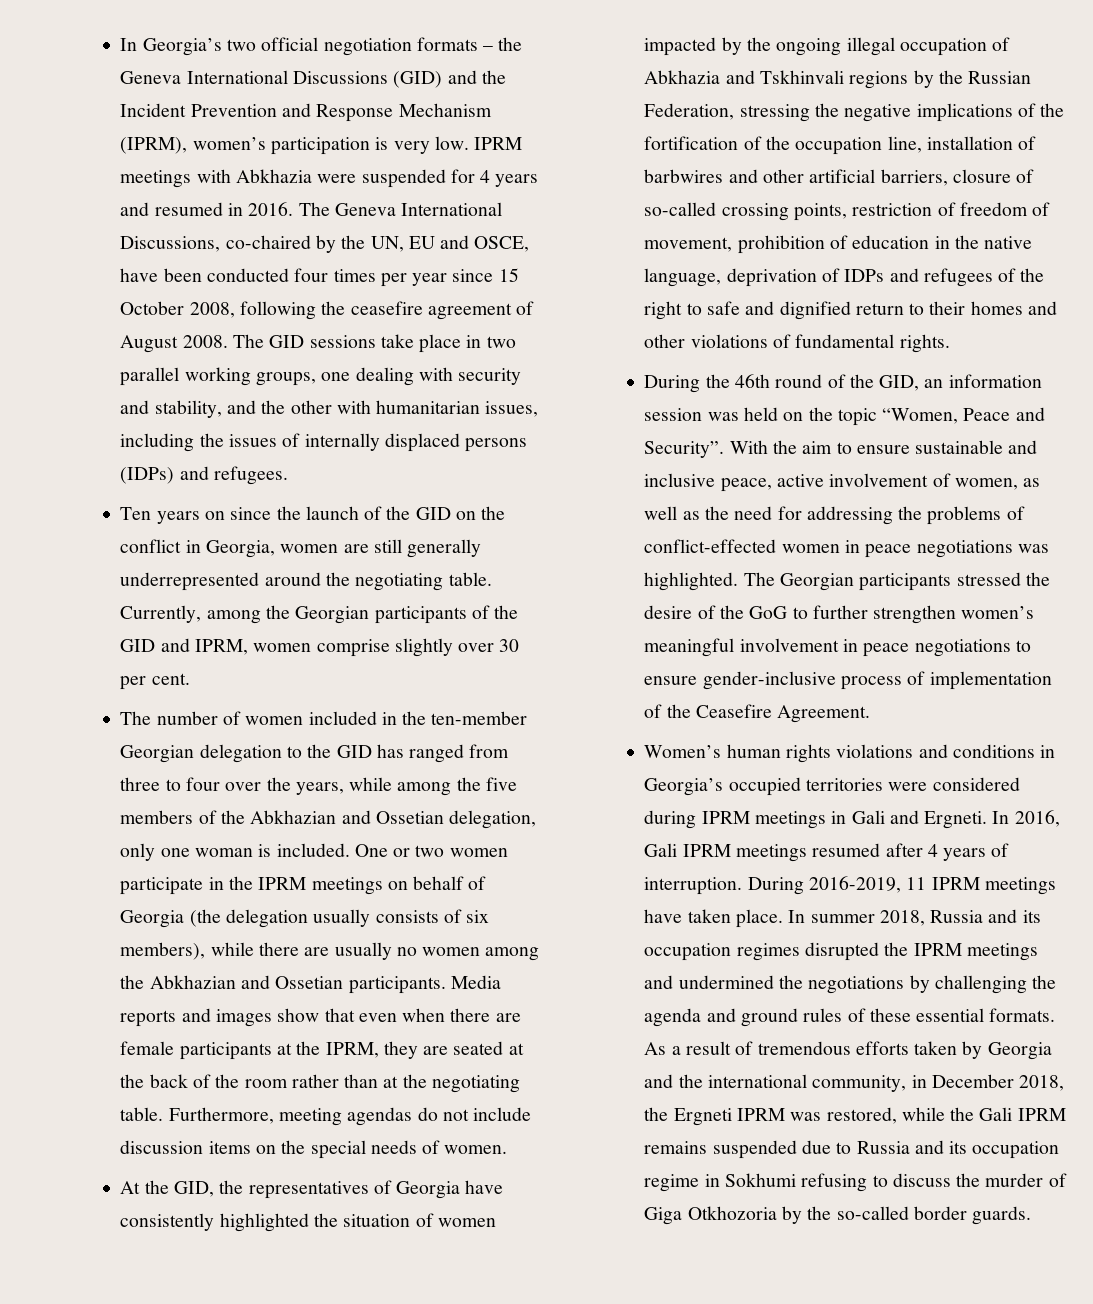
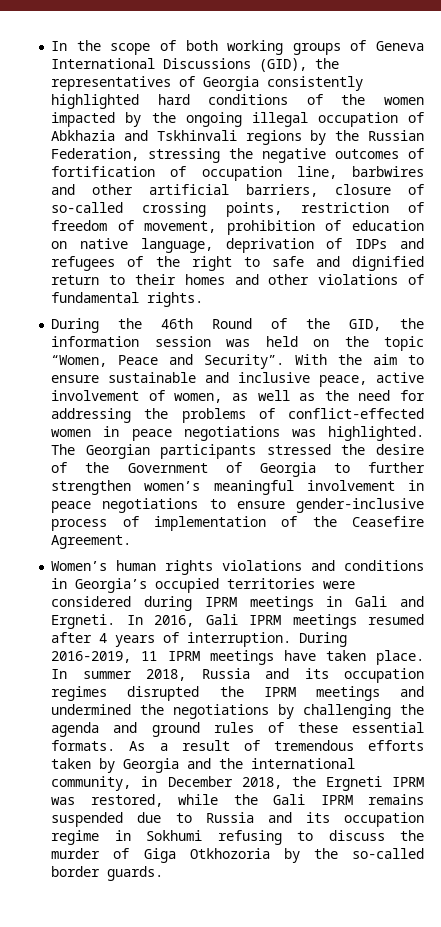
- In Georgia’s two official negotiation formats – the Geneva International Discussions (GID) and the Incident Prevention and Response Mechanism (IPRM), women’s participation is very low. IPRM meetings with Abkhazia were suspended for 4 years and resumed in 2016. The Geneva International Discussions, co-chaired by the UN, EU and OSCE, have been conducted four times per year since 15 October 2008, following the ceasefire agreement of August 2008. The GID sessions take place in two parallel working groups, one dealing with security and stability, and the other with humanitarian issues, including the issues of internally displaced persons (IDPs) and refugees.
- Ten years on since the launch of the GID on the conflict in Georgia, women are still generally underrepresented around the negotiating table. Currently, among the Georgian participants of the GID and IPRM, women comprise slightly over 30 per cent.
- The number of women included in the ten-member Georgian delegation to the GID has ranged from three to four over the years, while among the five members of the Abkhazian and Ossetian delegation, only one woman is included. One or two women participate in the IPRM meetings on behalf of Georgia (the delegation usually consists of six members), while there are usually no women among the Abkhazian and Ossetian participants. Media reports and images show that even when there are female participants at the IPRM, they are seated at the back of the room rather than at the negotiating table. Furthermore, meeting agendas do not include discussion items on the special needs of women.
- At the GID, the representatives of Georgia have consistently highlighted the situation of women impacted by the ongoing illegal occupation of Abkhazia and Tskhinvali regions by the Russian Federation, stressing the negative implications of the fortification of the occupation line, installation of barbwires and other artificial barriers, closure of so-called crossing points, restriction of freedom of movement, prohibition of education in the native language, deprivation of IDPs and refugees of the right to safe and dignified return to their homes and other violations of fundamental rights.
+ In the scope of both working groups of Geneva International Discussions (GID), the representatives of Georgia consistently highlighted hard conditions of the women impacted by the ongoing illegal occupation of Abkhazia and Tskhinvali regions by the Russian Federation, stressing the negative outcomes of fortification of occupation line, barbwires and other artificial barriers, closure of so-called crossing points, restriction of freedom of movement, prohibition of education on native language, deprivation of IDPs and refugees of the right to safe and dignified return to their homes and other violations of fundamental rights.
- During the 46th round of the GID, an information session was held on the topic “Women, Peace and Security”.
+ During the 46th Round of the GID, the information session was held on the topic “Women, Peace and Security”.
- The Georgian participants stressed the desire of the GoG to further strengthen women’s meaningful involvement in peace negotiations to ensure gender-inclusive process of implementation of the Ceasefire Agreement.
+ The Georgian participants stressed the desire of the Government of Georgia to further strengthen women’s meaningful involvement in peace negotiations to ensure gender-inclusive process of implementation of the Ceasefire Agreement.

